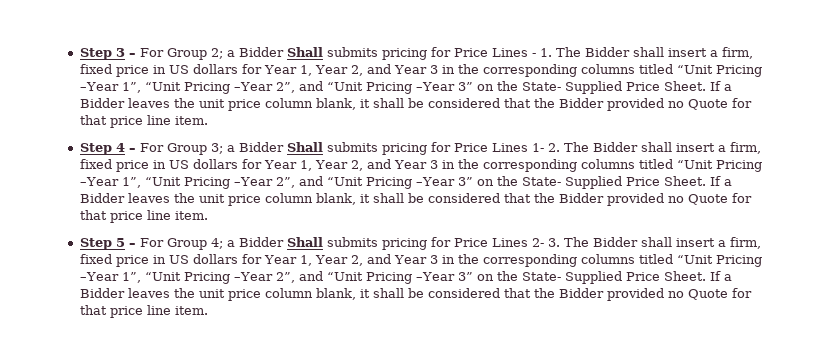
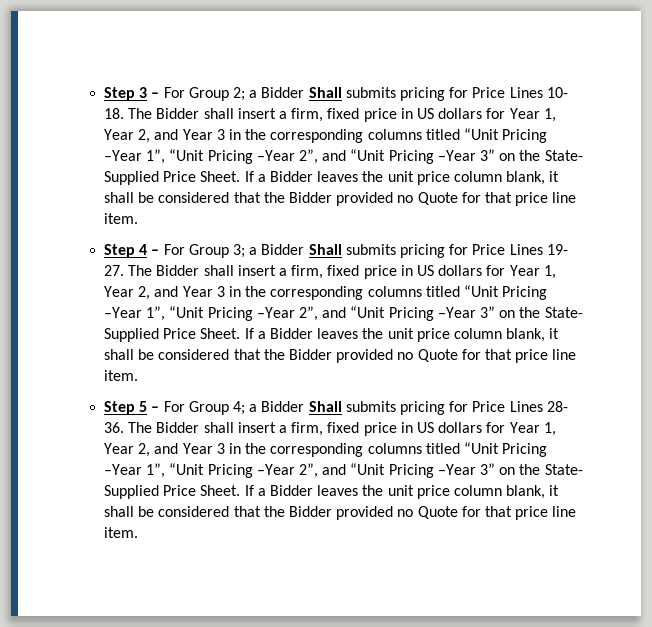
- Step 3 – For Group 2; a Bidder Shall submits pricing for Price Lines - 1. The Bidder shall insert a firm, fixed price in US dollars for Year 1, Year 2, and Year 3 in the corresponding columns titled “Unit Pricing –Year 1”, “Unit Pricing –Year 2”, and “Unit Pricing –Year 3” on the State- Supplied Price Sheet.
+ Step 3 – For Group 2; a Bidder Shall submits pricing for Price Lines 10- 18. The Bidder shall insert a firm, fixed price in US dollars for Year 1, Year 2, and Year 3 in the corresponding columns titled “Unit Pricing –Year 1”, “Unit Pricing –Year 2”, and “Unit Pricing –Year 3” on the State- Supplied Price Sheet.
- Step 4 – For Group 3; a Bidder Shall submits pricing for Price Lines 1- 2. The Bidder shall insert a firm, fixed price in US dollars for Year 1, Year 2, and Year 3 in the corresponding columns titled “Unit Pricing –Year 1”, “Unit Pricing –Year 2”, and “Unit Pricing –Year 3” on the State- Supplied Price Sheet.
+ Step 4 – For Group 3; a Bidder Shall submits pricing for Price Lines 19- 27. The Bidder shall insert a firm, fixed price in US dollars for Year 1, Year 2, and Year 3 in the corresponding columns titled “Unit Pricing –Year 1”, “Unit Pricing –Year 2”, and “Unit Pricing –Year 3” on the State- Supplied Price Sheet.
- Step 5 – For Group 4; a Bidder Shall submits pricing for Price Lines 2- 3. The Bidder shall insert a firm, fixed price in US dollars for Year 1, Year 2, and Year 3 in the corresponding columns titled “Unit Pricing –Year 1”, “Unit Pricing –Year 2”, and “Unit Pricing –Year 3” on the State- Supplied Price Sheet.
+ Step 5 – For Group 4; a Bidder Shall submits pricing for Price Lines 28- 36. The Bidder shall insert a firm, fixed price in US dollars for Year 1, Year 2, and Year 3 in the corresponding columns titled “Unit Pricing –Year 1”, “Unit Pricing –Year 2”, and “Unit Pricing –Year 3” on the State- Supplied Price Sheet.

